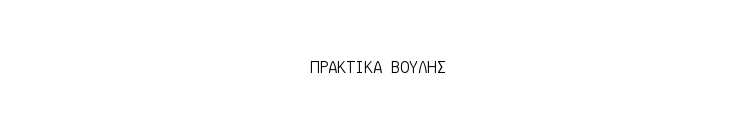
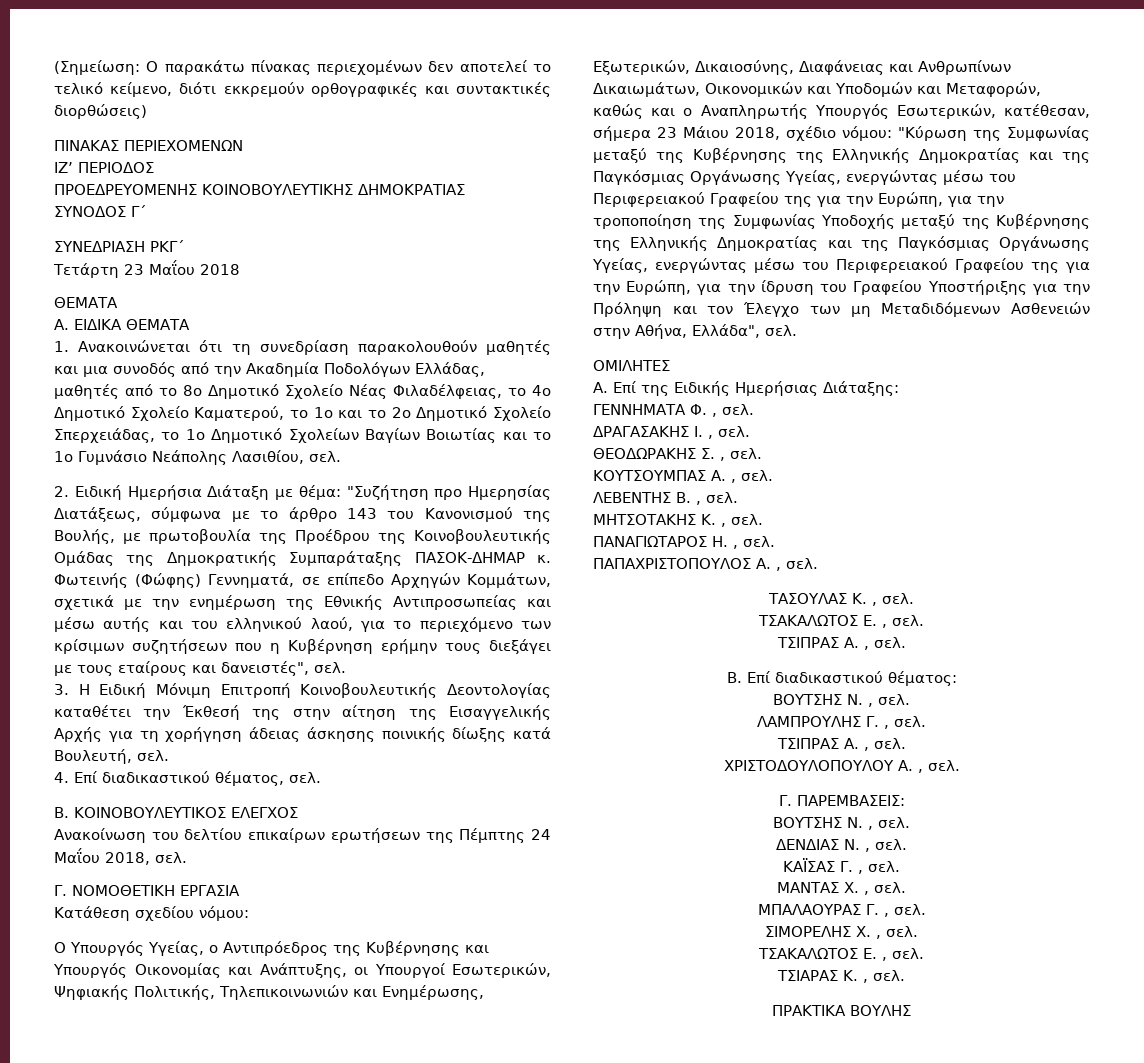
+ (Σημείωση: Ο παρακάτω πίνακας περιεχομένων δεν αποτελεί το τελικό κείμενο, διότι εκκρεμούν ορθογραφικές και συντακτικές διορθώσεις)
+ ΠΙΝΑΚΑΣ ΠΕΡΙΕΧΟΜΕΝΩΝ
+ ΙΖ’ ΠΕΡΙΟΔΟΣ
+ ΠΡΟΕΔΡΕΥΟΜΕΝΗΣ ΚΟΙΝΟΒΟΥΛΕΥΤΙΚΗΣ ΔΗΜΟΚΡΑΤΙΑΣ
+ ΣΥΝΟΔΟΣ Γ΄
+ ΣΥΝΕΔΡΙΑΣΗ ΡΚΓ΄
+ Τετάρτη 23 Μαΐου 2018
+ ΘΕΜΑΤΑ
+ Α. ΕΙΔΙΚΑ ΘΕΜΑΤΑ
+ 1. Ανακοινώνεται ότι τη συνεδρίαση παρακολουθούν μαθητές και μια συνοδός από την Ακαδημία Ποδολόγων Ελλάδας, μαθητές από το 8ο Δημοτικό Σχολείο Νέας Φιλαδέλφειας, το 4ο Δημοτικό Σχολείο Καματερού, το 1ο και το 2ο Δημοτικό Σχολείο Σπερχειάδας, το 1ο Δημοτικό Σχολείων Βαγίων Βοιωτίας και το 1ο Γυμνάσιο Νεάπολης Λασιθίου, σελ.
+ 2. Ειδική Ημερήσια Διάταξη με θέμα: "Συζήτηση προ Ημερησίας Διατάξεως, σύμφωνα με το άρθρο 143 του Κανονισμού της Βουλής, με πρωτοβουλία της Προέδρου της Κοινοβουλευτικής Ομάδας της Δημοκρατικής Συμπαράταξης ΠΑΣΟΚ-ΔΗΜΑΡ κ. Φωτεινής (Φώφης) Γεννηματά, σε επίπεδο Αρχηγών Κομμάτων, σχετικά με την ενημέρωση της Εθνικής Αντιπροσωπείας και μέσω αυτής και του ελληνικού λαού, για το περιεχόμενο των κρίσιμων συζητήσεων που η Κυβέρνηση ερήμην τους διεξάγει με τους εταίρους και δανειστές", σελ.
+ 3. Η Ειδική Μόνιμη Επιτροπή Κοινοβουλευτικής Δεοντολογίας καταθέτει την Έκθεσή της στην αίτηση της Εισαγγελικής Αρχής για τη χορήγηση άδειας άσκησης ποινικής δίωξης κατά Βουλευτή, σελ.
+ 4. Επί διαδικαστικού θέματος, σελ.
+ Β. ΚΟΙΝΟΒΟΥΛΕΥΤΙΚΟΣ ΕΛΕΓΧΟΣ
+ Ανακοίνωση του δελτίου επικαίρων ερωτήσεων της Πέμπτης 24 Μαΐου 2018, σελ.
+ Γ. ΝΟΜΟΘΕΤΙΚΗ ΕΡΓΑΣΙΑ
+ Κατάθεση σχεδίου νόμου:
+ Ο Υπουργός Υγείας, ο Αντιπρόεδρος της Κυβέρνησης και Υπουργός Οικονομίας και Ανάπτυξης, οι Υπουργοί Εσωτερικών, Ψηφιακής Πολιτικής, Τηλεπικοινωνιών και Ενημέρωσης, Εξωτερικών, Δικαιοσύνης, Διαφάνειας και Ανθρωπίνων Δικαιωμάτων, Οικονομικών και Υποδομών και Μεταφορών, καθώς και ο Αναπληρωτής Υπουργός Εσωτερικών, κατέθεσαν, σήμερα 23 Μάιου 2018, σχέδιο νόμου: "Κύρωση της Συμφωνίας μεταξύ της Κυβέρνησης της Ελληνικής Δημοκρατίας και της Παγκόσμιας Οργάνωσης Υγείας, ενεργώντας μέσω του Περιφερειακού Γραφείου της για την Ευρώπη, για την τροποποίηση της Συμφωνίας Υποδοχής μεταξύ της Κυβέρνησης της Ελληνικής Δημοκρατίας και της Παγκόσμιας Οργάνωσης Υγείας, ενεργώντας μέσω του Περιφερειακού Γραφείου της για την Ευρώπη, για την ίδρυση του Γραφείου Υποστήριξης για την Πρόληψη και τον Έλεγχο των μη Μεταδιδόμενων Ασθενειών στην Αθήνα, Ελλάδα", σελ.
+ ΟΜΙΛΗΤΕΣ
+ Α. Επί της Ειδικής Ημερήσιας Διάταξης:
+ ΓΕΝΝΗΜΑΤΑ Φ. , σελ.
+ ΔΡΑΓΑΣΑΚΗΣ Ι. , σελ.
+ ΘΕΟΔΩΡΑΚΗΣ Σ. , σελ.
+ ΚΟΥΤΣΟΥΜΠΑΣ Α. , σελ.
+ ΛΕΒΕΝΤΗΣ Β. , σελ.
+ ΜΗΤΣΟΤΑΚΗΣ Κ. , σελ.
+ ΠΑΝΑΓΙΩΤΑΡΟΣ Η. , σελ.
+ ΠΑΠΑΧΡΙΣΤΟΠΟΥΛΟΣ Α. , σελ.
+ ΤΑΣΟΥΛΑΣ Κ. , σελ.
+ ΤΣΑΚΑΛΩΤΟΣ Ε. , σελ.
+ ΤΣΙΠΡΑΣ Α. , σελ.
+ Β. Επί διαδικαστικού θέματος:
+ ΒΟΥΤΣΗΣ Ν. , σελ.
+ ΛΑΜΠΡΟΥΛΗΣ Γ. , σελ.
+ ΤΣΙΠΡΑΣ Α. , σελ.
+ ΧΡΙΣΤΟΔΟΥΛΟΠΟΥΛΟΥ Α. , σελ.
+ Γ. ΠΑΡΕΜΒΑΣΕΙΣ:
+ ΒΟΥΤΣΗΣ Ν. , σελ.
+ ΔΕΝΔΙΑΣ Ν. , σελ.
+ ΚΑΪΣΑΣ Γ. , σελ.
+ ΜΑΝΤΑΣ Χ. , σελ.
+ ΜΠΑΛΑΟΥΡΑΣ Γ. , σελ.
+ ΣΙΜΟΡΕΛΗΣ Χ. , σελ.
+ ΤΣΑΚΑΛΩΤΟΣ Ε. , σελ.
+ ΤΣΙΑΡΑΣ Κ. , σελ.

